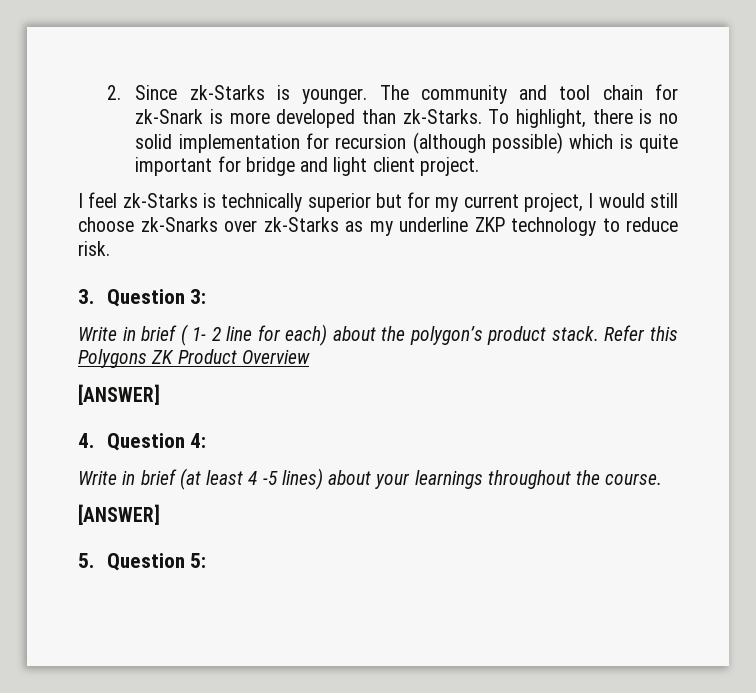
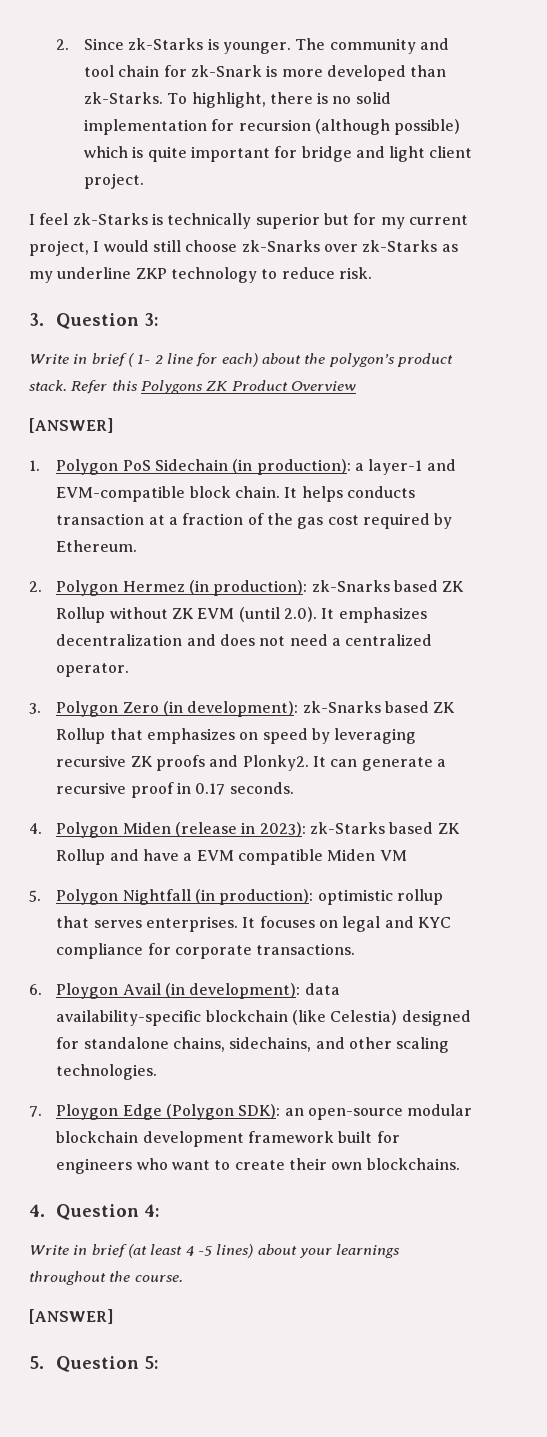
+ 1. Polygon PoS Sidechain (in production): a layer-1 and EVM-compatible block chain. It helps conducts transaction at a fraction of the gas cost required by Ethereum.
+ 2. Polygon Hermez (in production): zk-Snarks based ZK Rollup without ZK EVM (until 2.0). It emphasizes decentralization and does not need a centralized operator.
+ 3. Polygon Zero (in development): zk-Snarks based ZK Rollup that emphasizes on speed by leveraging recursive ZK proofs and Plonky2. It can generate a recursive proof in 0.17 seconds.
+ 4. Polygon Miden (release in 2023): zk-Starks based ZK Rollup and have a EVM compatible Miden VM
+ 5. Polygon Nightfall (in production): optimistic rollup that serves enterprises. It focuses on legal and KYC compliance for corporate transactions.
+ 6. Ploygon Avail (in development): data availability-specific blockchain (like Celestia) designed for standalone chains, sidechains, and other scaling technologies.
+ 7. Ploygon Edge (Polygon SDK): an open-source modular blockchain development framework built for engineers who want to create their own blockchains.

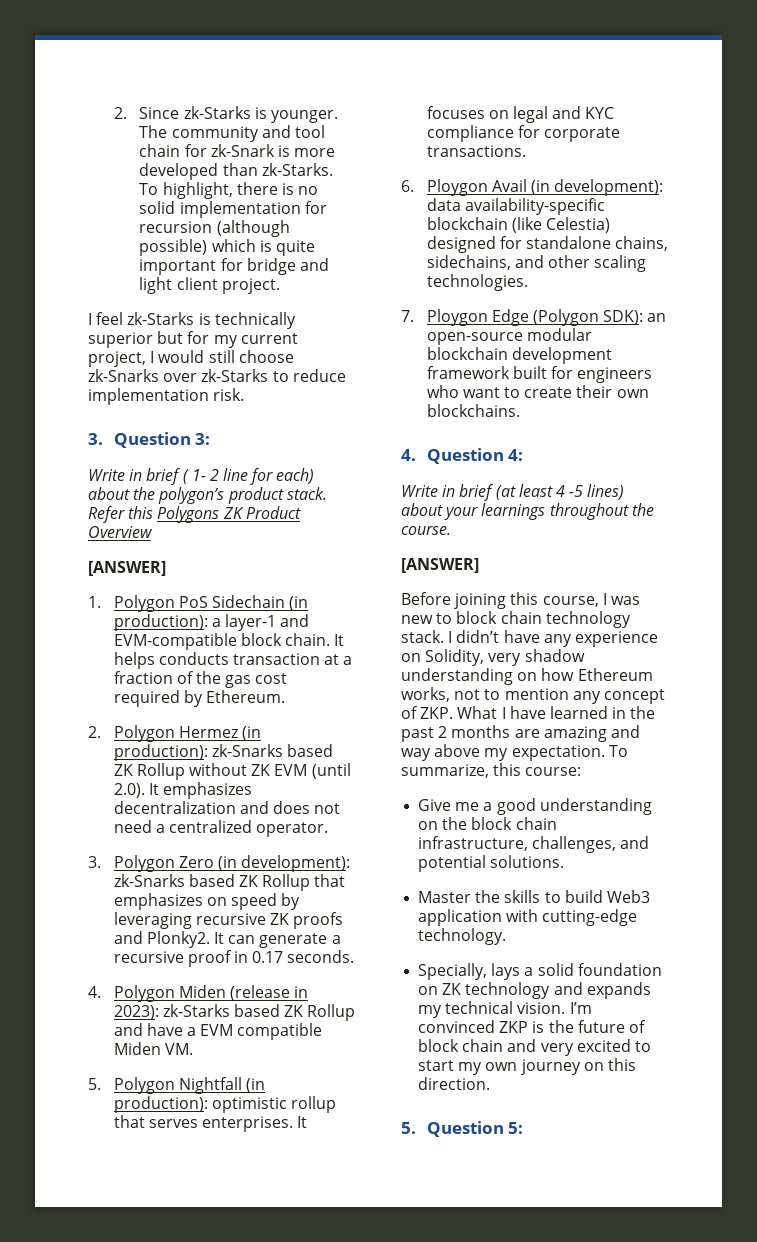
- I feel zk-Starks is technically superior but for my current project, I would still choose zk-Snarks over zk-Starks as my underline ZKP technology to reduce risk.
+ I feel zk-Starks is technically superior but for my current project, I would still choose zk-Snarks over zk-Starks to reduce implementation risk.
- 4. Polygon Miden (release in 2023): zk-Starks based ZK Rollup and have a EVM compatible Miden VM
+ 4. Polygon Miden (release in 2023): zk-Starks based ZK Rollup and have a EVM compatible Miden VM.
+ Before joining this course, I was new to block chain technology stack. I didn’t have any experience on Solidity, very shadow understanding on how Ethereum works, not to mention any concept of ZKP. What I have learned in the past 2 months are amazing and way above my expectation. To summarize, this course:
+ Give me a good understanding on the block chain infrastructure, challenges, and potential solutions.
+ Master the skills to build Web3 application with cutting-edge technology.
+ Specially, lays a solid foundation on ZK technology and expands my technical vision. I’m convinced ZKP is the future of block chain and very excited to start my own journey on this direction.

